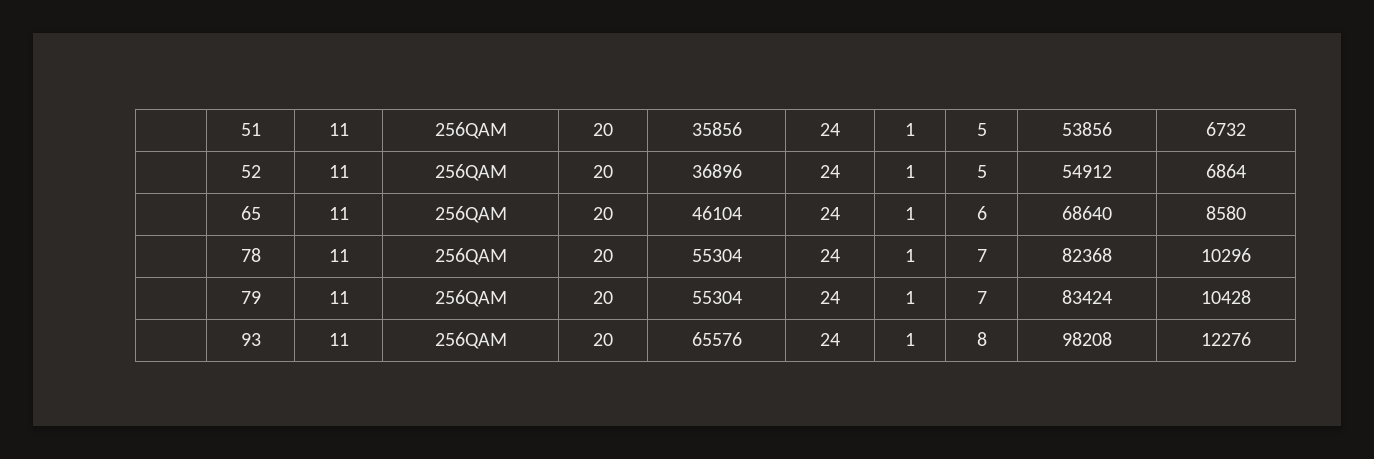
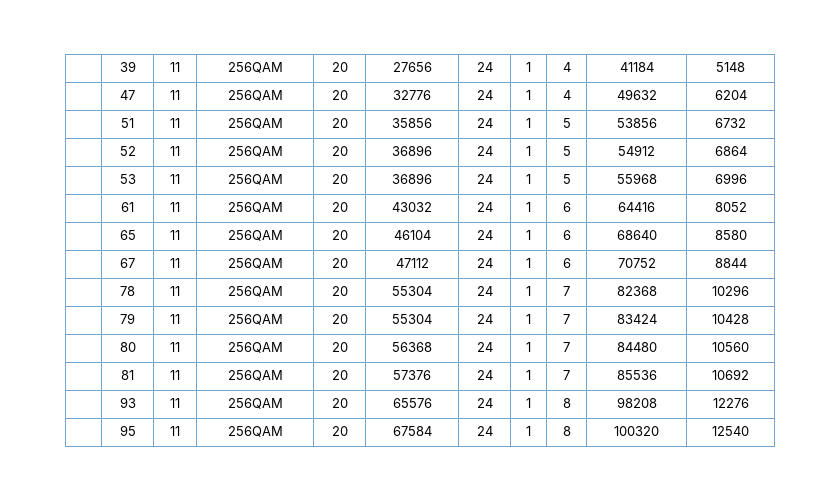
+ | 39 | 11 | 256QAM | 20 | 27656 | 24 | 1 | 4 | 41184 | 5148
+ | 47 | 11 | 256QAM | 20 | 32776 | 24 | 1 | 4 | 49632 | 6204
+ | 53 | 11 | 256QAM | 20 | 36896 | 24 | 1 | 5 | 55968 | 6996
+ | 61 | 11 | 256QAM | 20 | 43032 | 24 | 1 | 6 | 64416 | 8052
+ | 67 | 11 | 256QAM | 20 | 47112 | 24 | 1 | 6 | 70752 | 8844
+ | 80 | 11 | 256QAM | 20 | 56368 | 24 | 1 | 7 | 84480 | 10560
+ | 81 | 11 | 256QAM | 20 | 57376 | 24 | 1 | 7 | 85536 | 10692
+ | 95 | 11 | 256QAM | 20 | 67584 | 24 | 1 | 8 | 100320 | 12540

